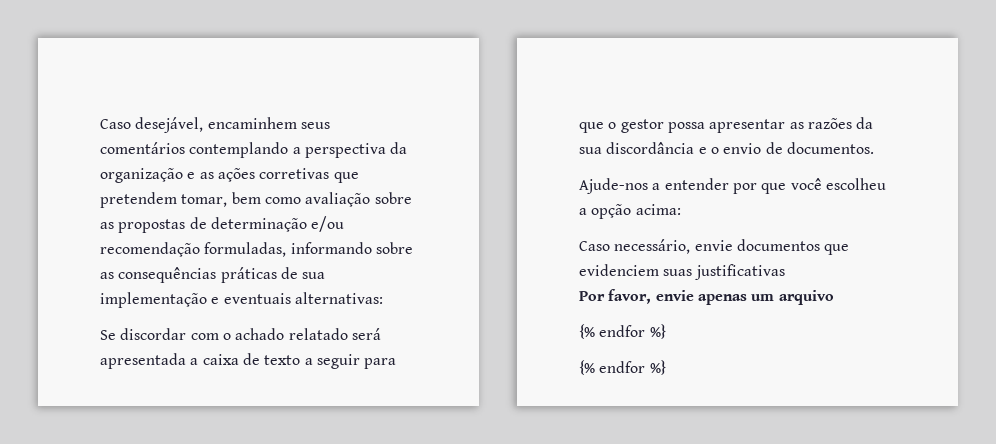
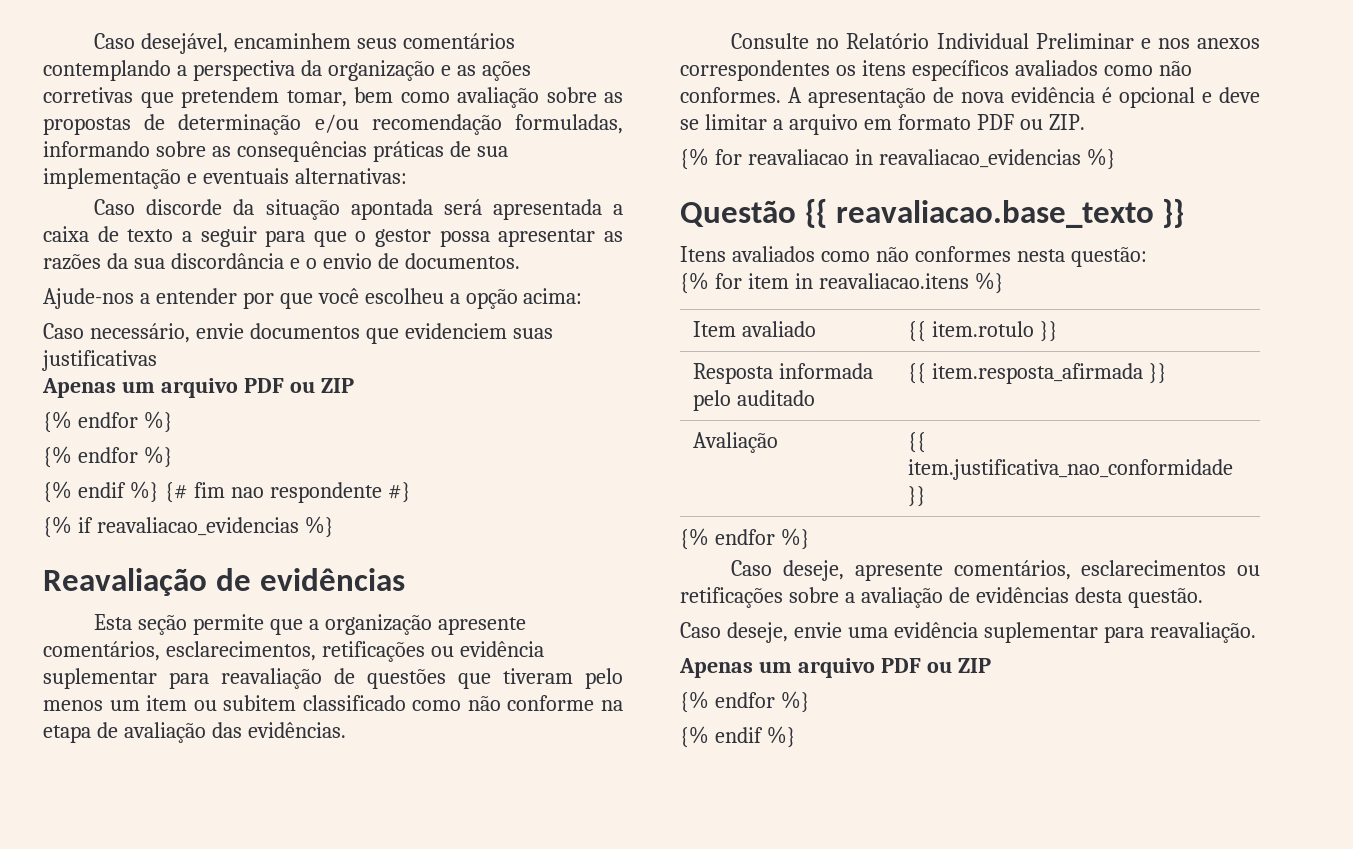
- Se discordar com o achado relatado será apresentada a caixa de texto a seguir para que o gestor possa apresentar as razões da sua discordância e o envio de documentos.
+ Caso discorde da situação apontada será apresentada a caixa de texto a seguir para que o gestor possa apresentar as razões da sua discordância e o envio de documentos.
  Caso necessário, envie documentos que evidenciem suas justificativas
- Por favor, envie apenas um arquivo
+ Apenas um arquivo PDF ou ZIP
+ {% endif %} {# fim nao respondente #}
+ {% if reavaliacao_evidencias %}
+ Reavaliação de evidências
+ Esta seção permite que a organização apresente comentários, esclarecimentos, retificações ou evidência suplementar para reavaliação de questões que tiveram pelo menos um item ou subitem classificado como não conforme na etapa de avaliação das evidências.
+ Consulte no Relatório Individual Preliminar e nos anexos correspondentes os itens específicos avaliados como não conformes. A apresentação de nova evidência é opcional e deve se limitar a arquivo em formato PDF ou ZIP.
+ {% for reavaliacao in reavaliacao_evidencias %}
+ Questão {{ reavaliacao.base_texto }}
+ Itens avaliados como não conformes nesta questão:
+ {% for item in reavaliacao.itens %}
+ Item avaliado | {{ item.rotulo }}
+ Resposta informada pelo auditado | {{ item.resposta_afirmada }}
+ Avaliação | {{ item.justificativa_nao_conformidade }}
+ {% endfor %}
+ Caso deseje, apresente comentários, esclarecimentos ou retificações sobre a avaliação de evidências desta questão.
+ Caso deseje, envie uma evidência suplementar para reavaliação.
+ Apenas um arquivo PDF ou ZIP
+ {% endfor %}
+ {% endif %}

